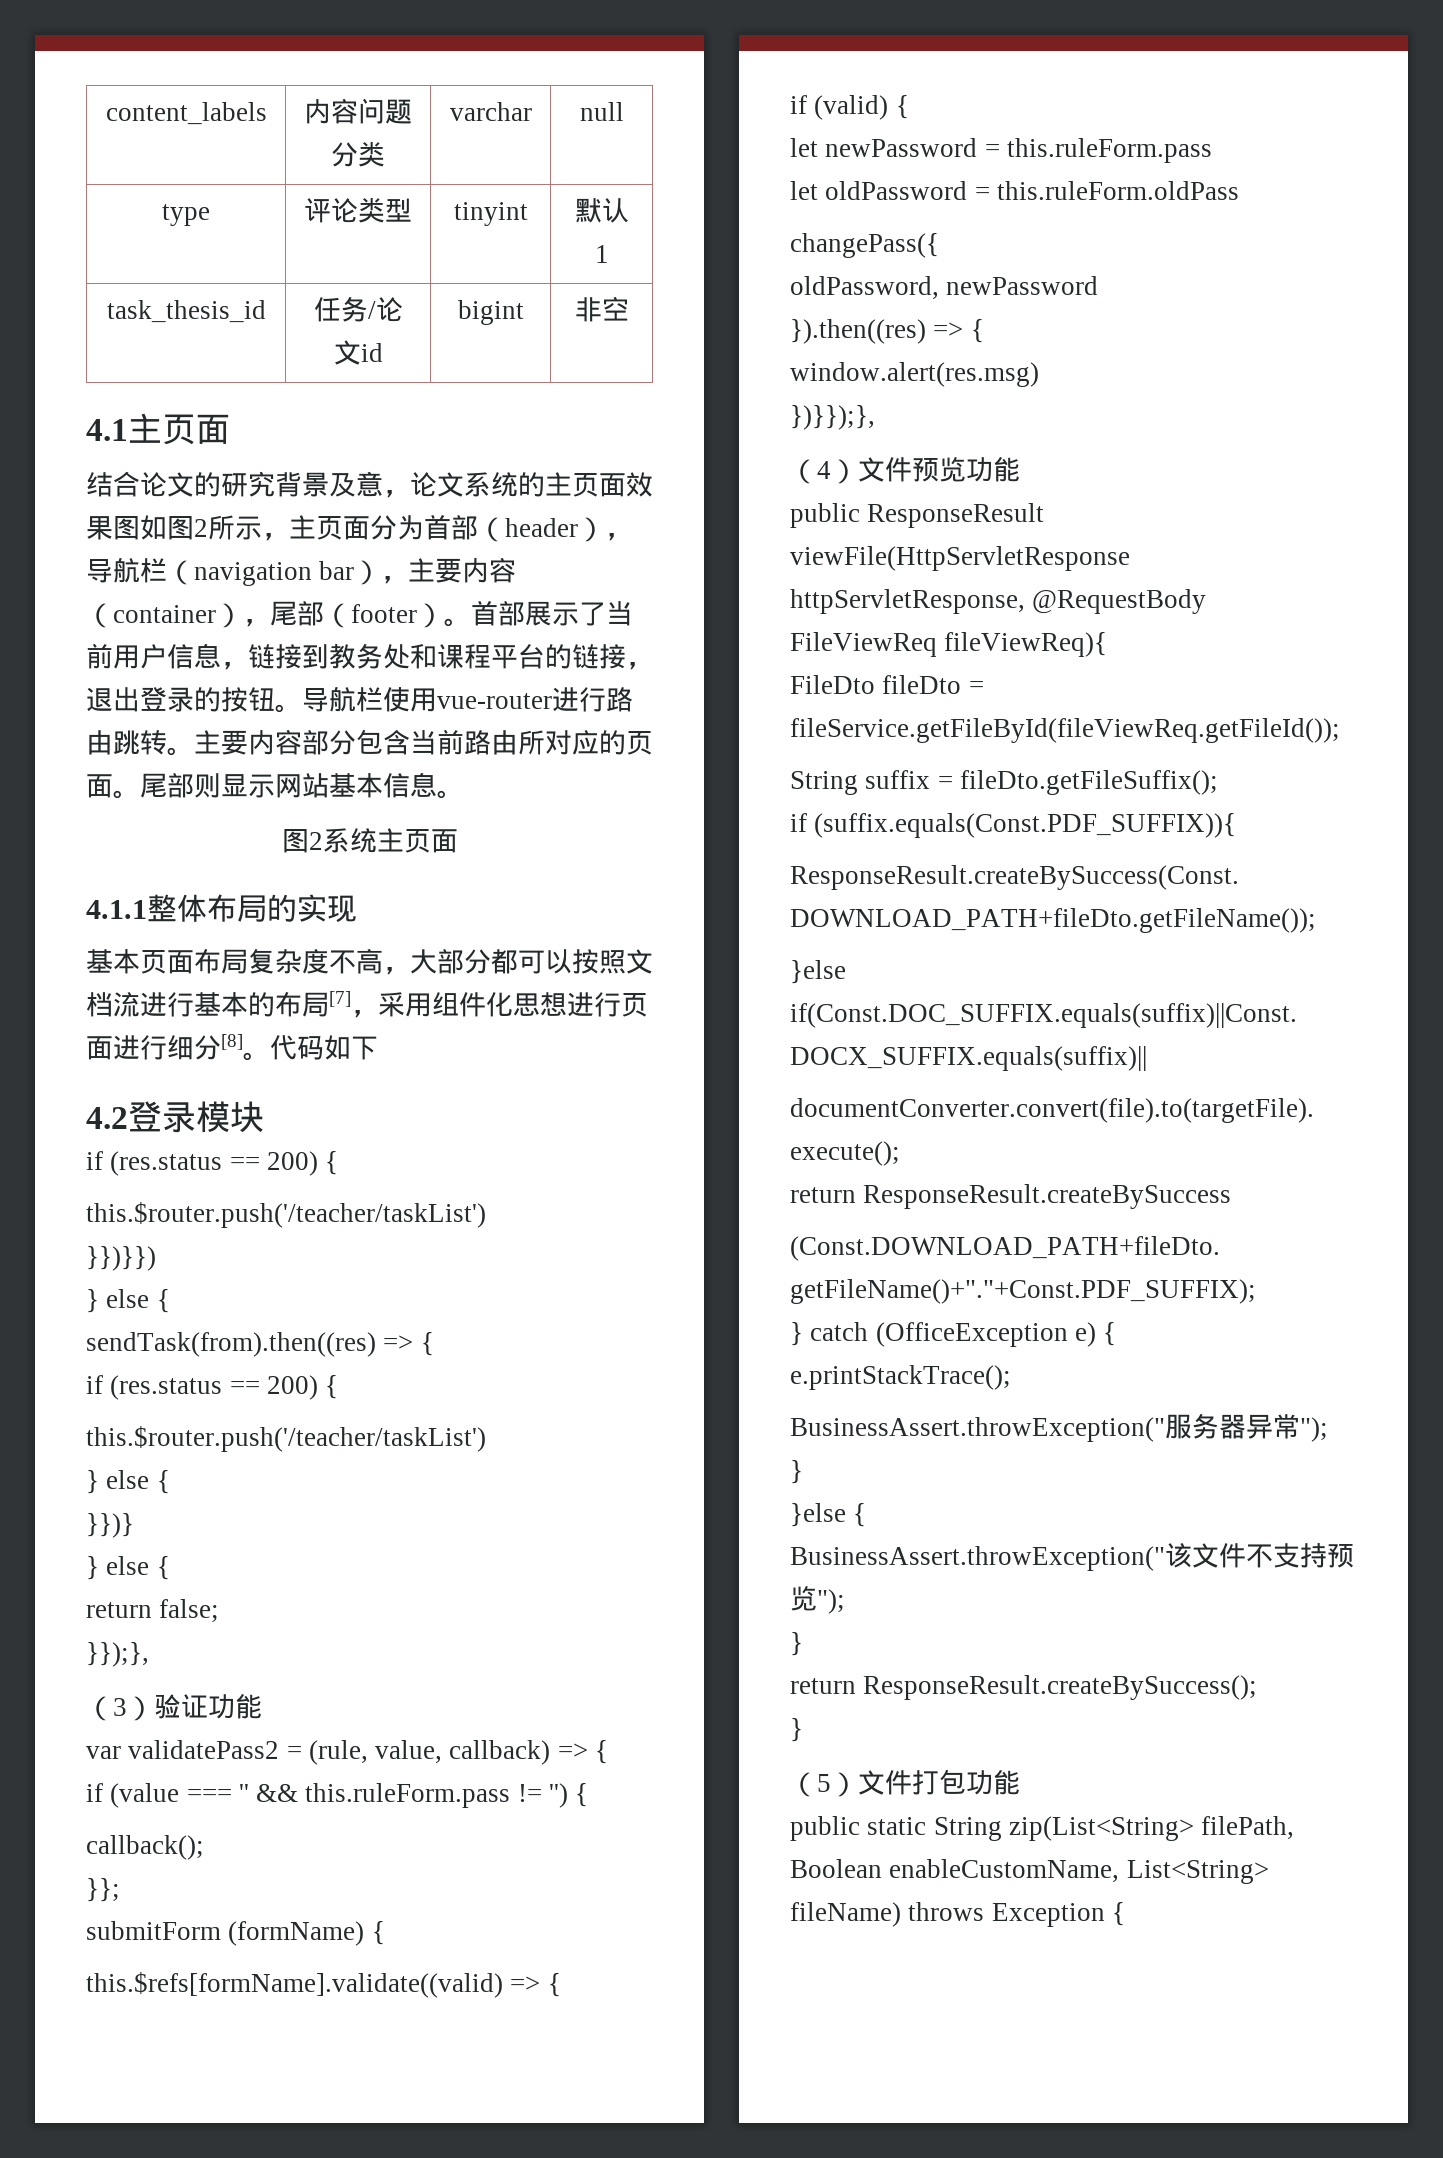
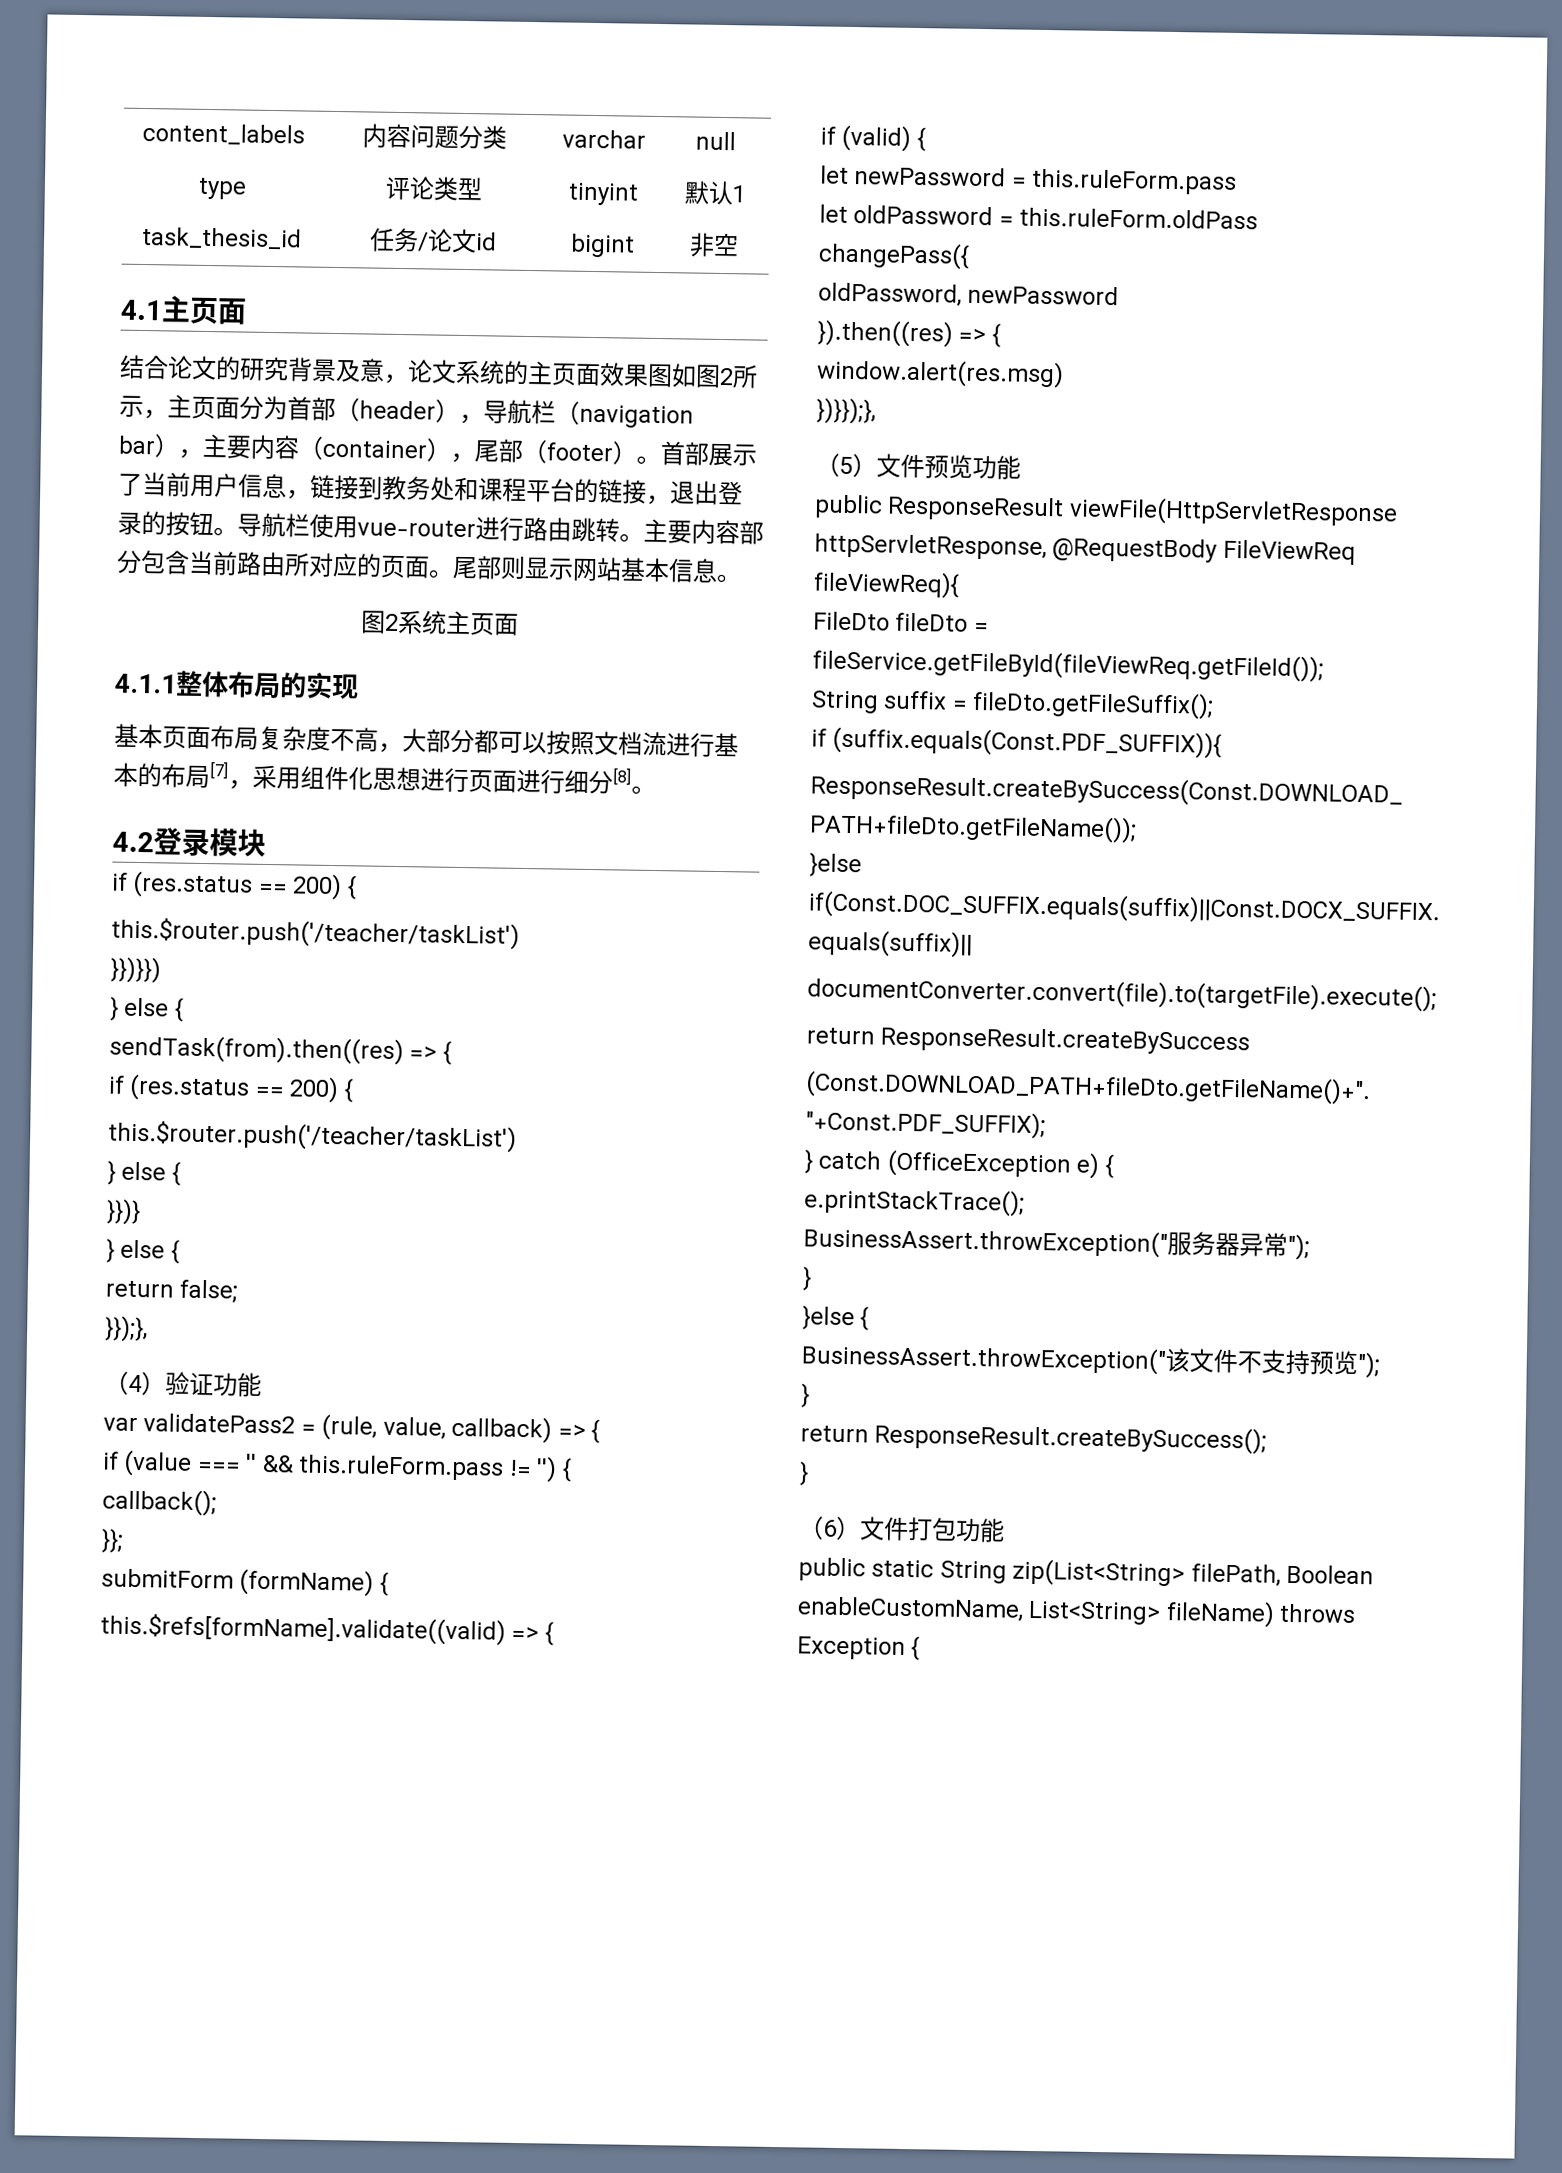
- 代码如下
- （3）验证功能
+ （4）验证功能
- （4）文件预览功能
+ （5）文件预览功能
- （5）文件打包功能
+ （6）文件打包功能

